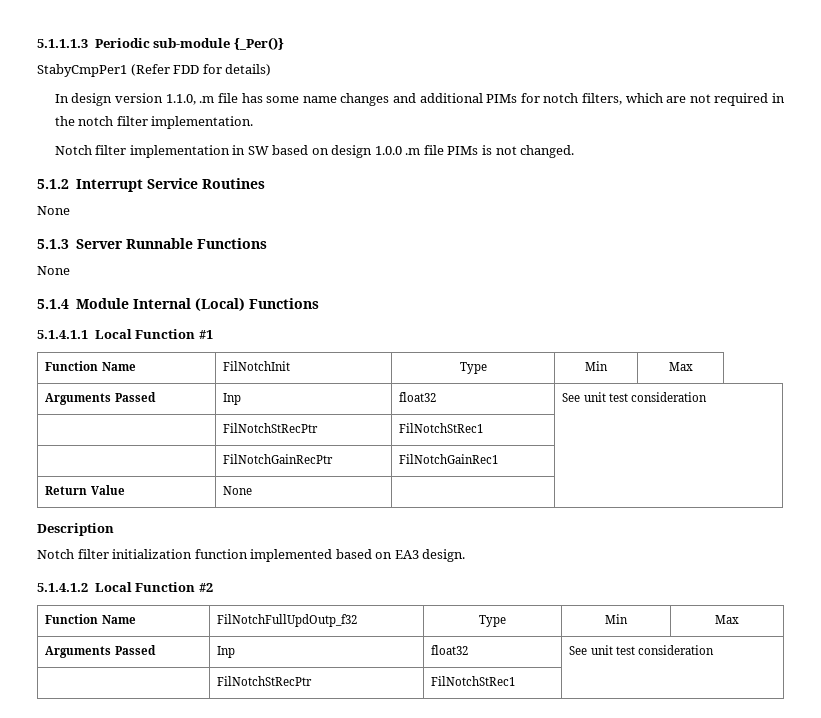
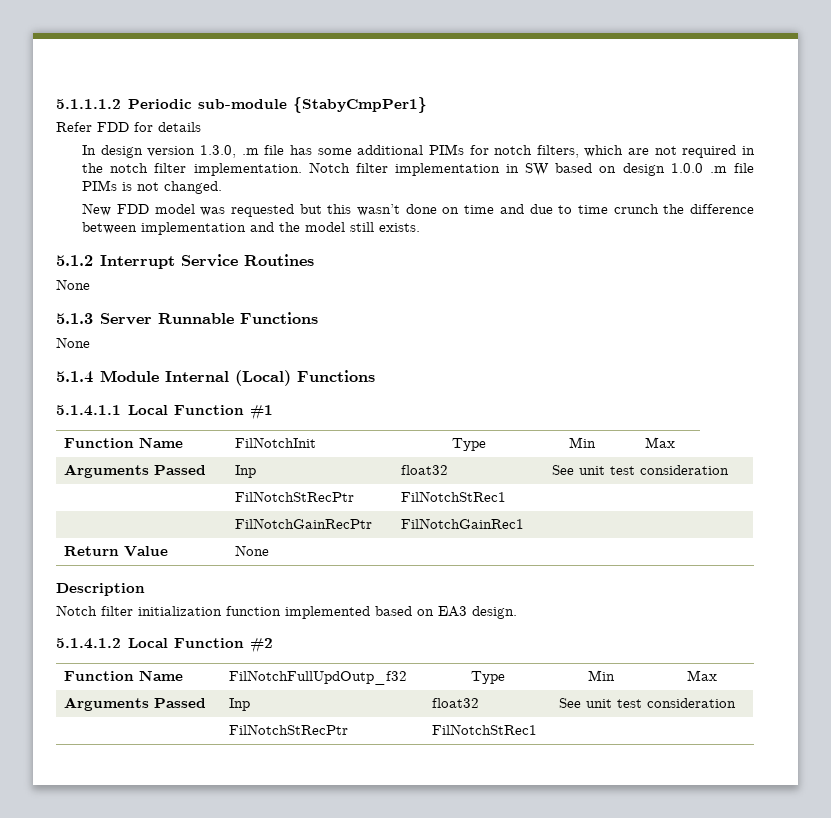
- 5.1.1.1.3 Periodic sub-module {_Per()}
- StabyCmpPer1 (Refer FDD for details)
+ 5.1.1.1.2 Periodic sub-module {StabyCmpPer1}
+ Refer FDD for details
- In design version 1.1.0, .m file has some name changes and additional PIMs for notch filters, which are not required in the notch filter implementation.
- Notch filter implementation in SW based on design 1.0.0 .m file PIMs is not changed.
+ In design version 1.3.0, .m file has some additional PIMs for notch filters, which are not required in the notch filter implementation. Notch filter implementation in SW based on design 1.0.0 .m file PIMs is not changed.
+ New FDD model was requested but this wasn’t done on time and due to time crunch the difference between implementation and the model still exists.

